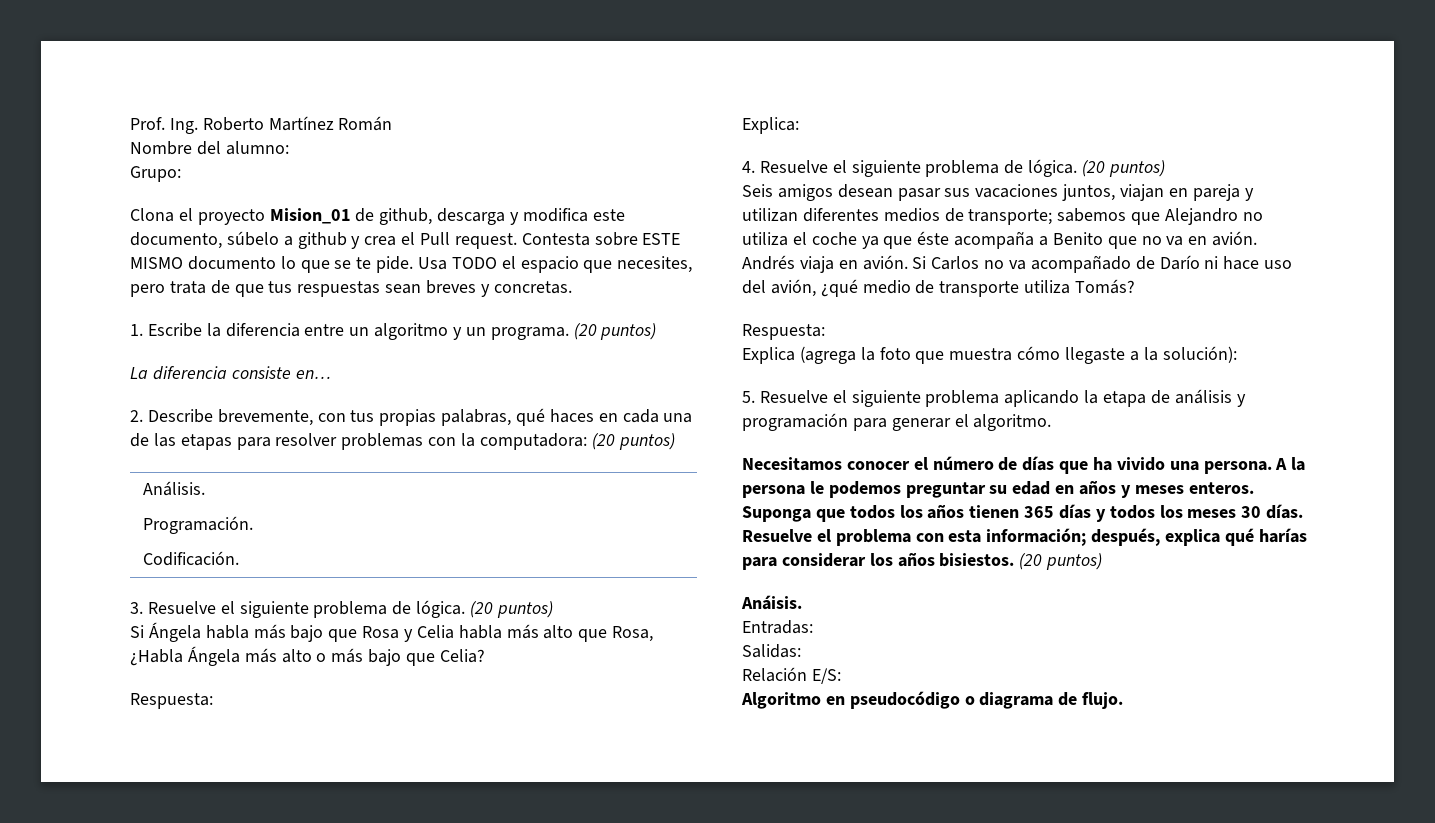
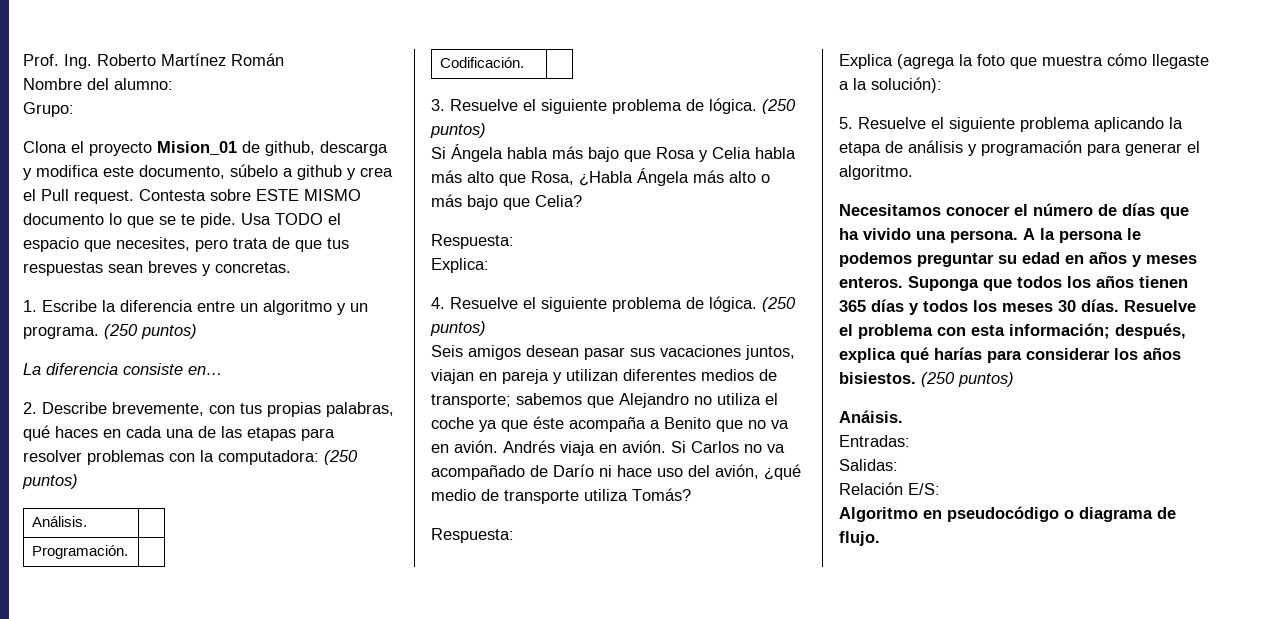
- 1. Escribe la diferencia entre un algoritmo y un programa. (20 puntos)
+ 1. Escribe la diferencia entre un algoritmo y un programa. (250 puntos)
- 2. Describe brevemente, con tus propias palabras, qué haces en cada una de las etapas para resolver problemas con la computadora: (20 puntos)
+ 2. Describe brevemente, con tus propias palabras, qué haces en cada una de las etapas para resolver problemas con la computadora: (250 puntos)
- 3. Resuelve el siguiente problema de lógica. (20 puntos)
+ 3. Resuelve el siguiente problema de lógica. (250 puntos)
- 4. Resuelve el siguiente problema de lógica. (20 puntos)
+ 4. Resuelve el siguiente problema de lógica. (250 puntos)
- Resuelve el problema con esta información; después, explica qué harías para considerar los años bisiestos. (20 puntos)
+ Resuelve el problema con esta información; después, explica qué harías para considerar los años bisiestos. (250 puntos)

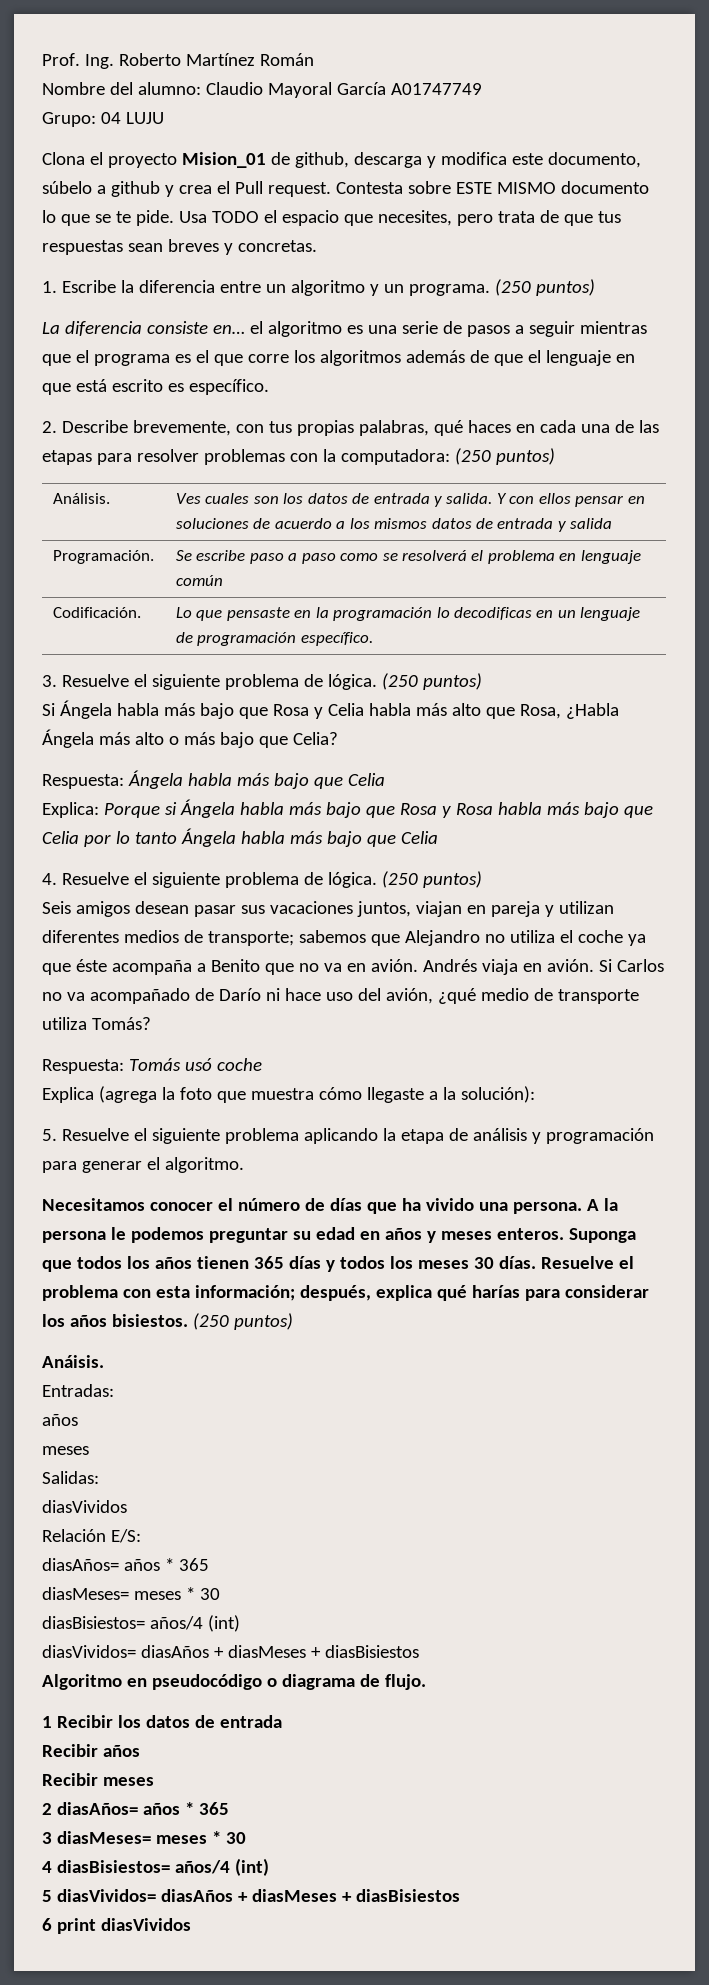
- Nombre del alumno:
+ Nombre del alumno: Claudio Mayoral García A01747749
- Grupo:
+ Grupo: 04 LUJU
- La diferencia consiste en…
+ La diferencia consiste en… el algoritmo es una serie de pasos a seguir mientras que el programa es el que corre los algoritmos además de que el lenguaje en que está escrito es específico.
- Análisis. |
- Programación. |
- Codificación. |
+ Análisis. | Ves cuales son los datos de entrada y salida. Y con ellos pensar en soluciones de acuerdo a los mismos datos de entrada y salida
+ Programación. | Se escribe paso a paso como se resolverá el problema en lenguaje común
+ Codificación. | Lo que pensaste en la programación lo decodificas en un lenguaje de programación específico.
  Si Ángela habla más bajo que Rosa y Celia habla más alto que Rosa, ¿Habla Ángela más alto o más bajo que Celia?
- Respuesta:
- Explica:
+ Respuesta: Ángela habla más bajo que Celia
+ Explica: Porque si Ángela habla más bajo que Rosa y Rosa habla más bajo que Celia por lo tanto Ángela habla más bajo que Celia
  Si Carlos no va acompañado de Darío ni hace uso del avión, ¿qué medio de transporte utiliza Tomás?
- Respuesta:
+ Respuesta: Tomás usó coche
  Entradas:
+ años
+ meses
  Salidas:
+ diasVividos
  Relación E/S:
+ diasAños= años * 365
+ diasMeses= meses * 30
+ diasBisiestos= años/4 (int)
+ diasVividos= diasAños + diasMeses + diasBisiestos
+ 1 Recibir los datos de entrada
+ Recibir años
+ Recibir meses
+ 2 diasAños= años * 365
+ 3 diasMeses= meses * 30
+ 4 diasBisiestos= años/4 (int)
+ 5 diasVividos= diasAños + diasMeses + diasBisiestos
+ 6 print diasVividos

